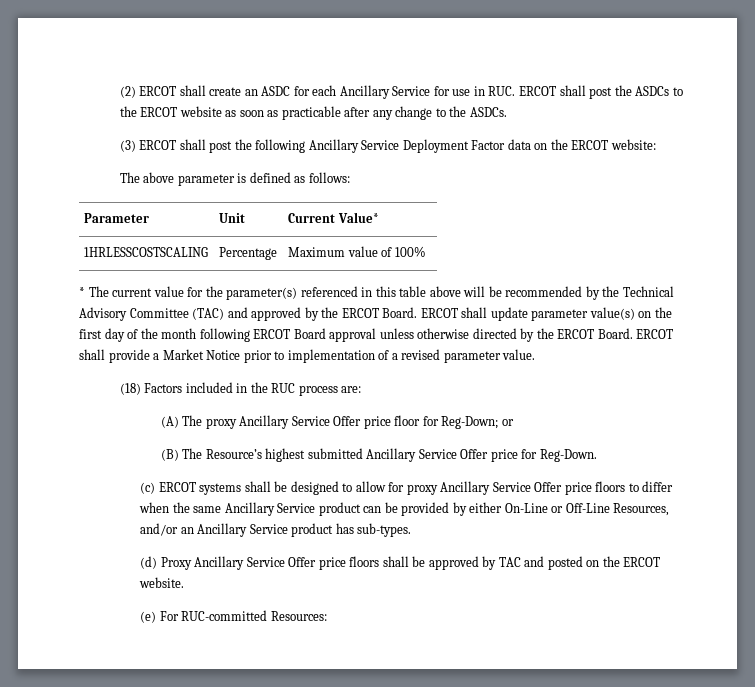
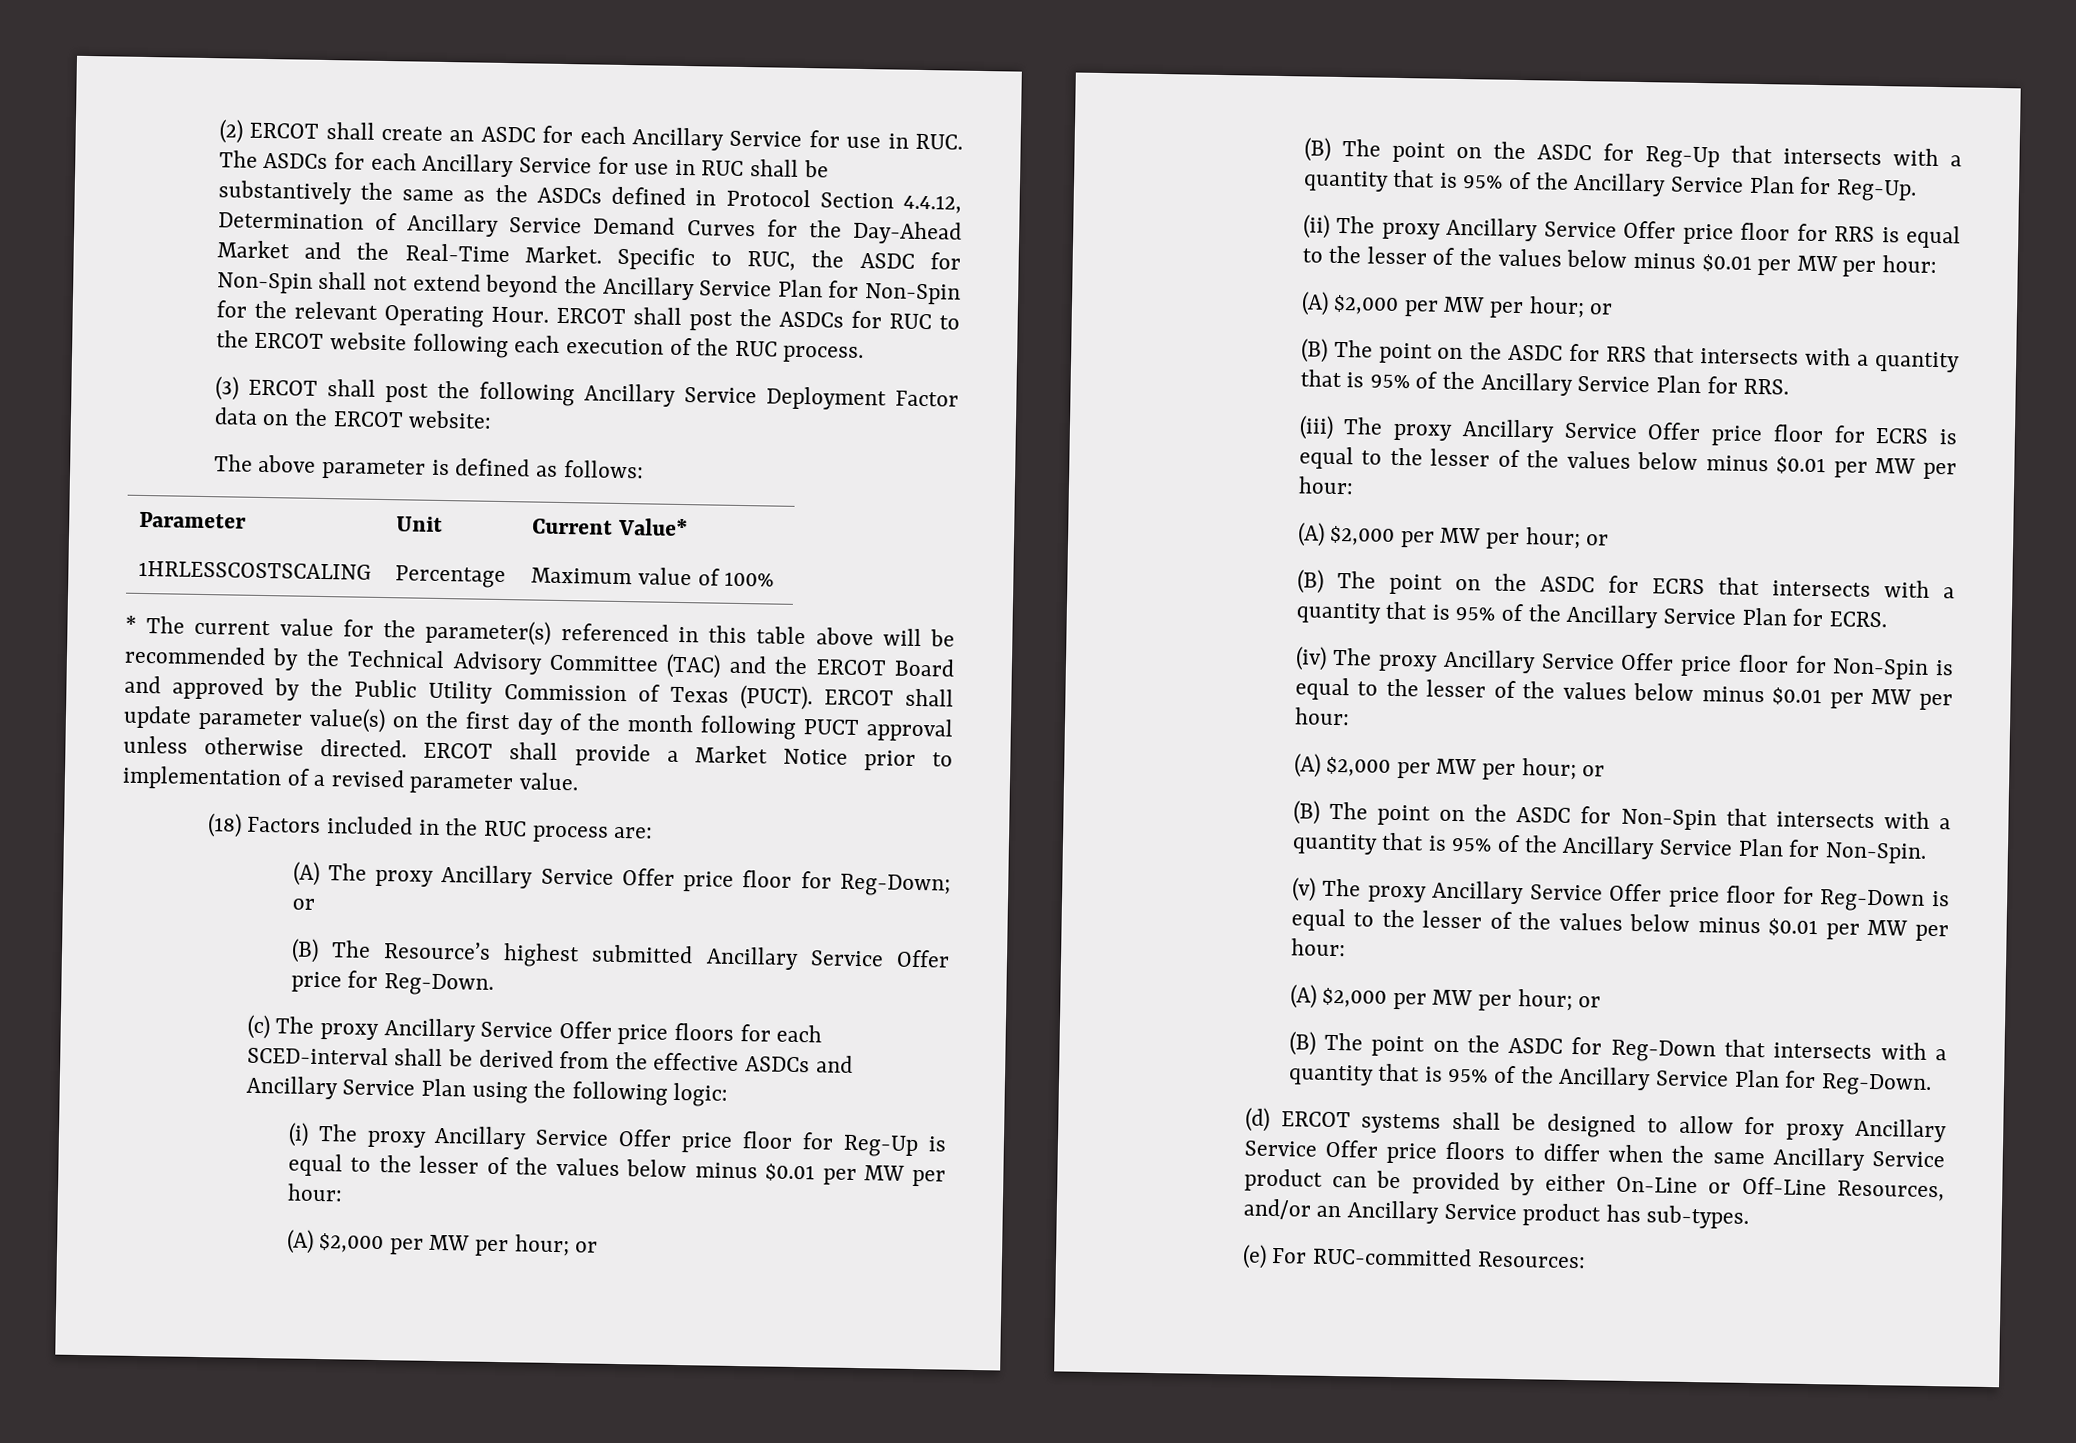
- (2) ERCOT shall create an ASDC for each Ancillary Service for use in RUC. ERCOT shall post the ASDCs to the ERCOT website as soon as practicable after any change to the ASDCs.
+ (2) ERCOT shall create an ASDC for each Ancillary Service for use in RUC. The ASDCs for each Ancillary Service for use in RUC shall be substantively the same as the ASDCs defined in Protocol Section 4.4.12, Determination of Ancillary Service Demand Curves for the Day-Ahead Market and the Real-Time Market. Specific to RUC, the ASDC for Non-Spin shall not extend beyond the Ancillary Service Plan for Non-Spin for the relevant Operating Hour. ERCOT shall post the ASDCs for RUC to the ERCOT website following each execution of the RUC process.
- * The current value for the parameter(s) referenced in this table above will be recommended by the Technical Advisory Committee (TAC) and approved by the ERCOT Board.
+ * The current value for the parameter(s) referenced in this table above will be recommended by the Technical Advisory Committee (TAC) and the ERCOT Board and approved by the Public Utility Commission of Texas (PUCT).
- ERCOT shall update parameter value(s) on the first day of the month following ERCOT Board approval unless otherwise directed by the ERCOT Board.
+ ERCOT shall update parameter value(s) on the first day of the month following PUCT approval unless otherwise directed.
- (c) ERCOT systems shall be designed to allow for proxy Ancillary Service Offer price floors to differ when the same Ancillary Service product can be provided by either On-Line or Off-Line Resources, and/or an Ancillary Service product has sub-types.
+ (c) The proxy Ancillary Service Offer price floors for each SCED-interval shall be derived from the effective ASDCs and Ancillary Service Plan using the following logic:
+ (i) The proxy Ancillary Service Offer price floor for Reg-Up is equal to the lesser of the values below minus $0.01 per MW per hour:
+ (A) $2,000 per MW per hour; or
+ (B) The point on the ASDC for Reg-Up that intersects with a quantity that is 95% of the Ancillary Service Plan for Reg-Up.
+ (ii) The proxy Ancillary Service Offer price floor for RRS is equal to the lesser of the values below minus $0.01 per MW per hour:
+ (A) $2,000 per MW per hour; or
+ (B) The point on the ASDC for RRS that intersects with a quantity that is 95% of the Ancillary Service Plan for RRS.
+ (iii) The proxy Ancillary Service Offer price floor for ECRS is equal to the lesser of the values below minus $0.01 per MW per hour:
+ (A) $2,000 per MW per hour; or
+ (B) The point on the ASDC for ECRS that intersects with a quantity that is 95% of the Ancillary Service Plan for ECRS.
+ (iv) The proxy Ancillary Service Offer price floor for Non-Spin is equal to the lesser of the values below minus $0.01 per MW per hour:
+ (A) $2,000 per MW per hour; or
+ (B) The point on the ASDC for Non-Spin that intersects with a quantity that is 95% of the Ancillary Service Plan for Non-Spin.
+ (v) The proxy Ancillary Service Offer price floor for Reg-Down is equal to the lesser of the values below minus $0.01 per MW per hour:
+ (A) $2,000 per MW per hour; or
+ (B) The point on the ASDC for Reg-Down that intersects with a quantity that is 95% of the Ancillary Service Plan for Reg-Down.
+ (d) ERCOT systems shall be designed to allow for proxy Ancillary Service Offer price floors to differ when the same Ancillary Service product can be provided by either On-Line or Off-Line Resources, and/or an Ancillary Service product has sub-types.
- (d) Proxy Ancillary Service Offer price floors shall be approved by TAC and posted on the ERCOT website.

